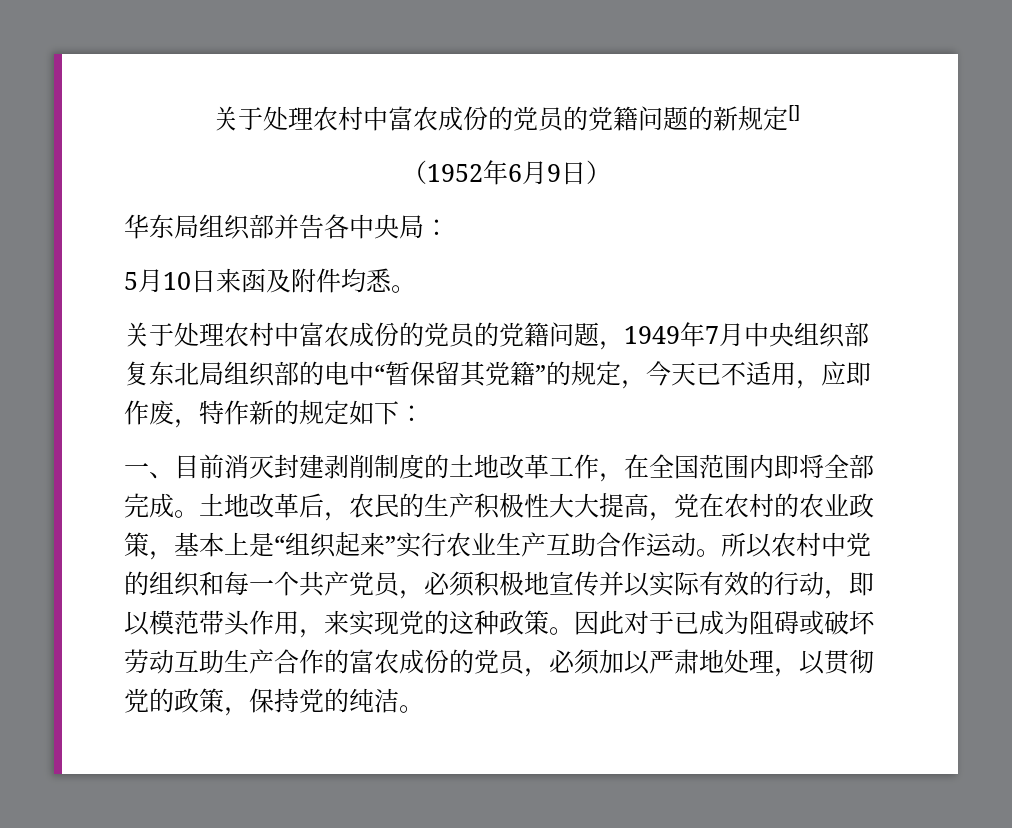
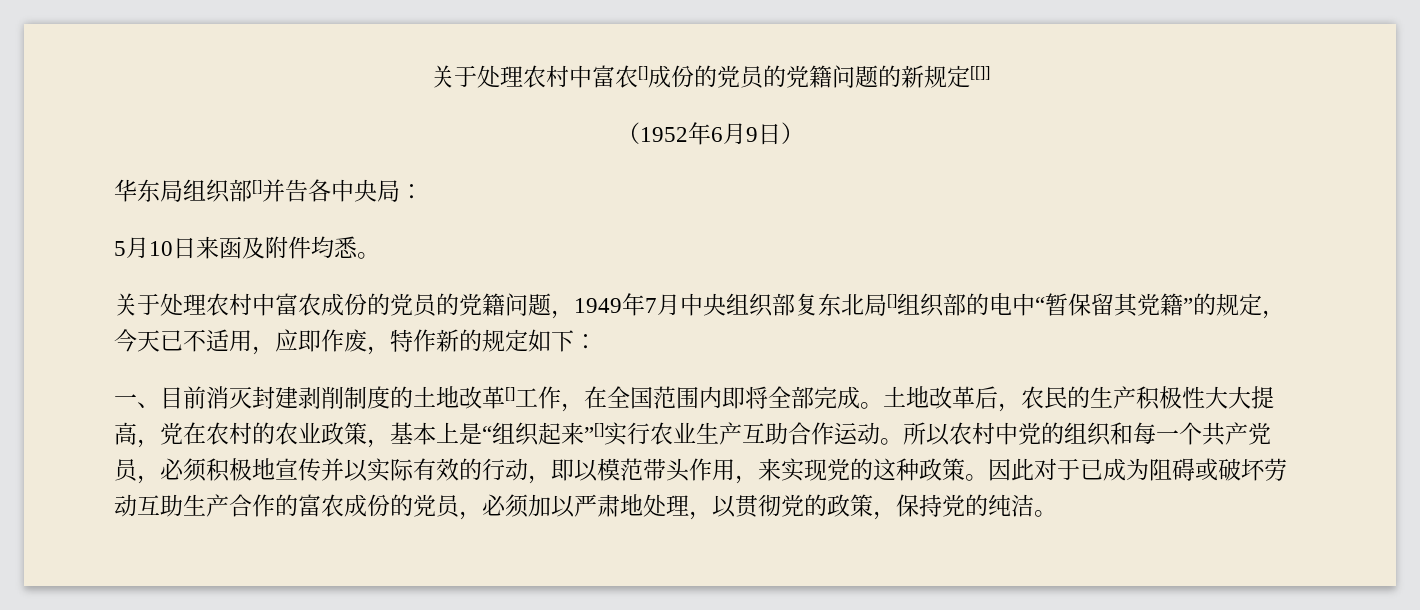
- 关于处理农村中富农成份的党员的党籍问题的新规定[]
+ 关于处理农村中富农[]成份的党员的党籍问题的新规定[[]]
- 华东局组织部并告各中央局：
+ 华东局组织部[]并告各中央局：
- 关于处理农村中富农成份的党员的党籍问题，1949年7月中央组织部复东北局组织部的电中“暂保留其党籍”的规定，今天已不适用，应即作废，特作新的规定如下：
+ 关于处理农村中富农成份的党员的党籍问题，1949年7月中央组织部复东北局[]组织部的电中“暂保留其党籍”的规定，今天已不适用，应即作废，特作新的规定如下：
- 一、目前消灭封建剥削制度的土地改革工作，在全国范围内即将全部完成。
+ 一、目前消灭封建剥削制度的土地改革[]工作，在全国范围内即将全部完成。
- 土地改革后，农民的生产积极性大大提高，党在农村的农业政策，基本上是“组织起来”实行农业生产互助合作运动。
+ 土地改革后，农民的生产积极性大大提高，党在农村的农业政策，基本上是“组织起来”[]实行农业生产互助合作运动。

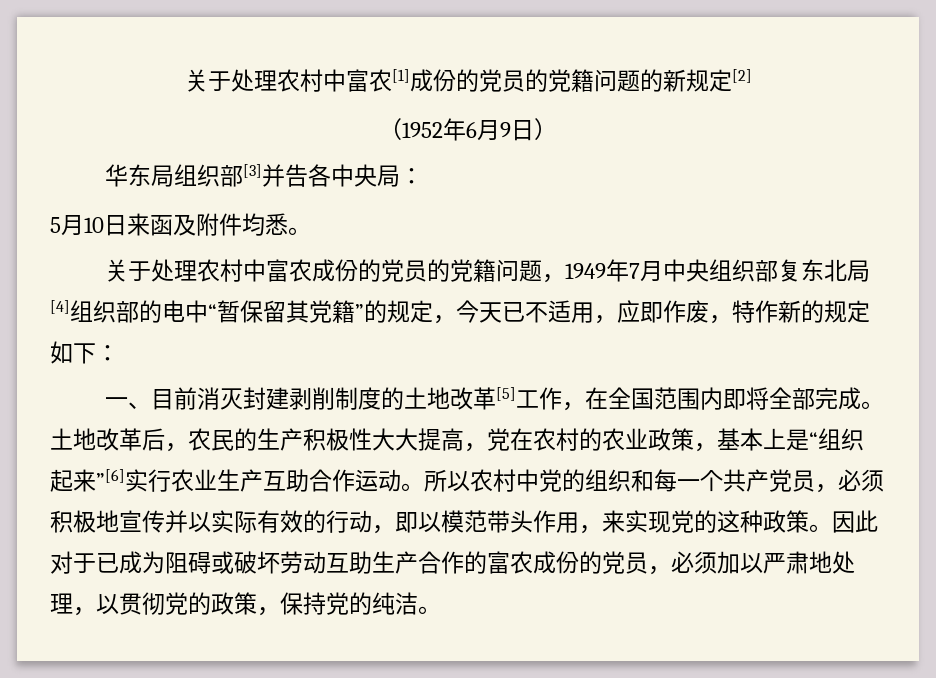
- 关于处理农村中富农[]成份的党员的党籍问题的新规定[[]]
+ 关于处理农村中富农[1]成份的党员的党籍问题的新规定[2]
- 华东局组织部[]并告各中央局：
+ 华东局组织部[3]并告各中央局：
- 关于处理农村中富农成份的党员的党籍问题，1949年7月中央组织部复东北局[]组织部的电中“暂保留其党籍”的规定，今天已不适用，应即作废，特作新的规定如下：
+ 关于处理农村中富农成份的党员的党籍问题，1949年7月中央组织部复东北局[4]组织部的电中“暂保留其党籍”的规定，今天已不适用，应即作废，特作新的规定如下：
- 一、目前消灭封建剥削制度的土地改革[]工作，在全国范围内即将全部完成。
+ 一、目前消灭封建剥削制度的土地改革[5]工作，在全国范围内即将全部完成。
- 土地改革后，农民的生产积极性大大提高，党在农村的农业政策，基本上是“组织起来”[]实行农业生产互助合作运动。
+ 土地改革后，农民的生产积极性大大提高，党在农村的农业政策，基本上是“组织起来”[6]实行农业生产互助合作运动。

